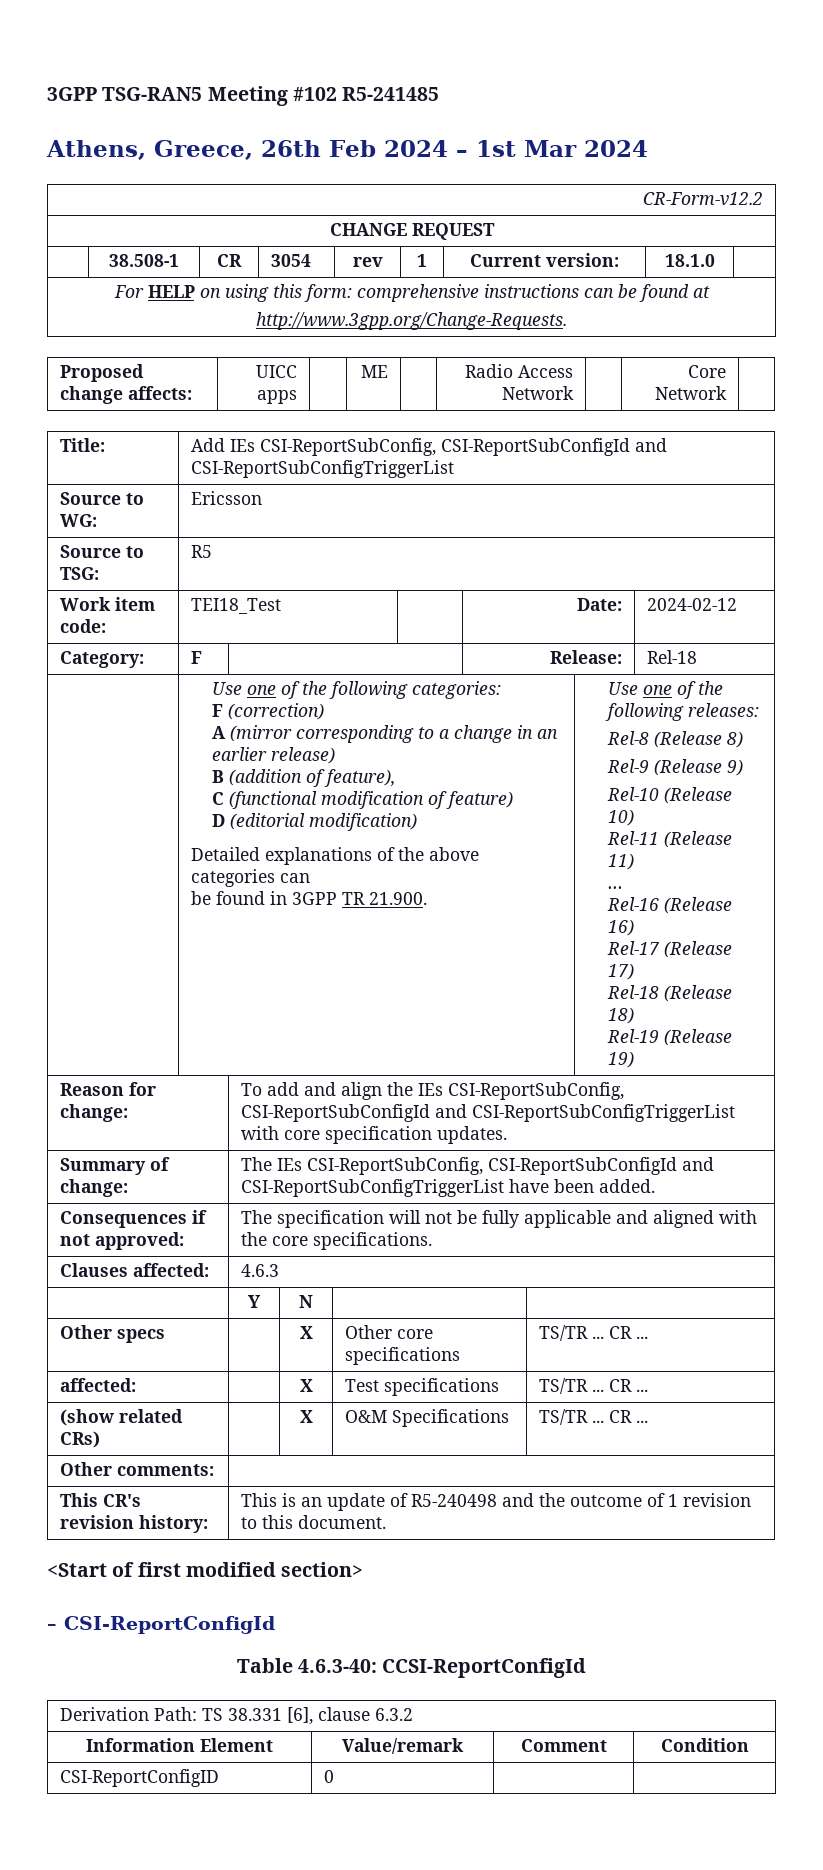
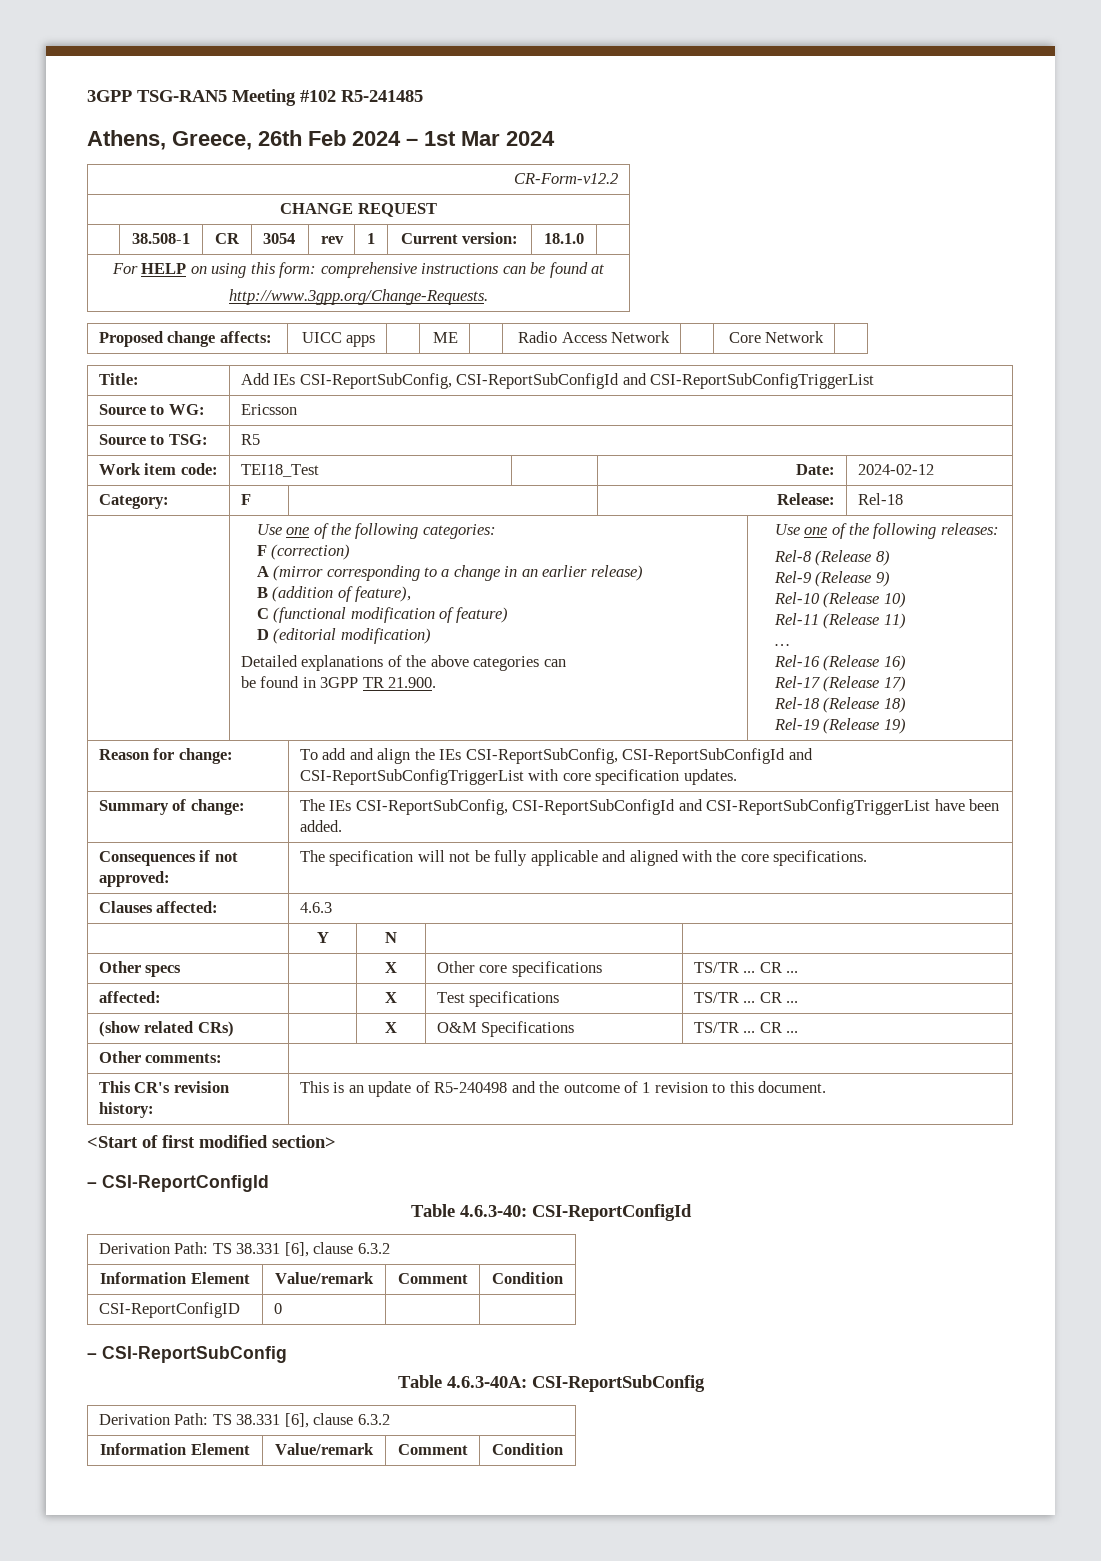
- Table 4.6.3-40: CCSI-ReportConfigId
+ Table 4.6.3-40: CSI-ReportConfigId
+ – CSI-ReportSubConfig
+ Table 4.6.3-40A: CSI-ReportSubConfig
+ Derivation Path: TS 38.331 [6], clause 6.3.2
+ Information Element | Value/remark | Comment | Condition

